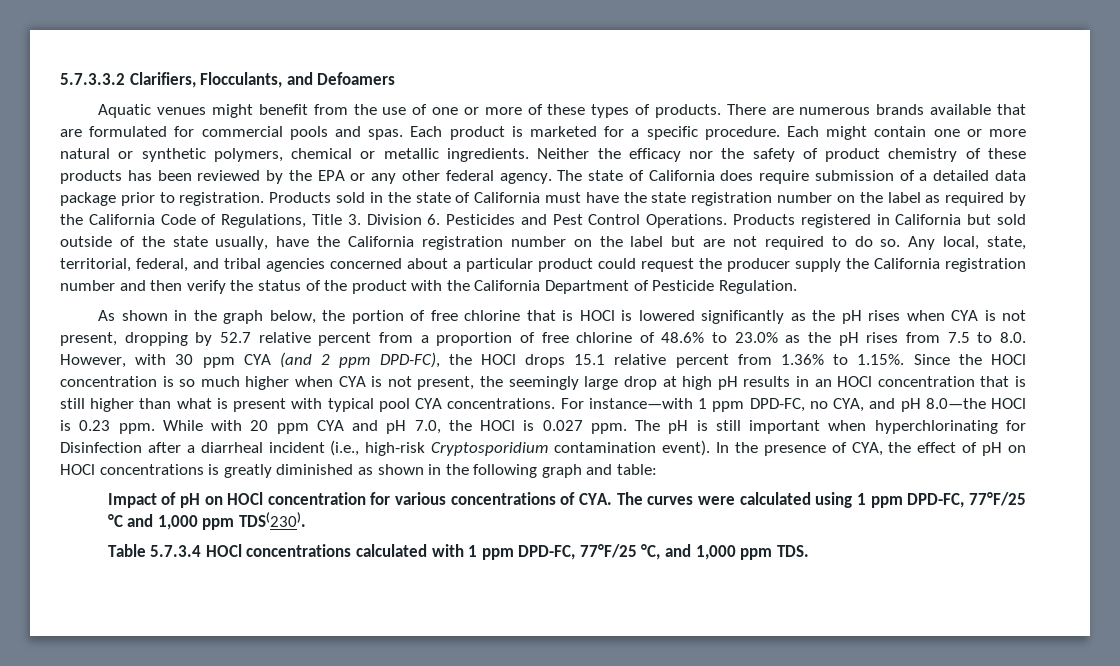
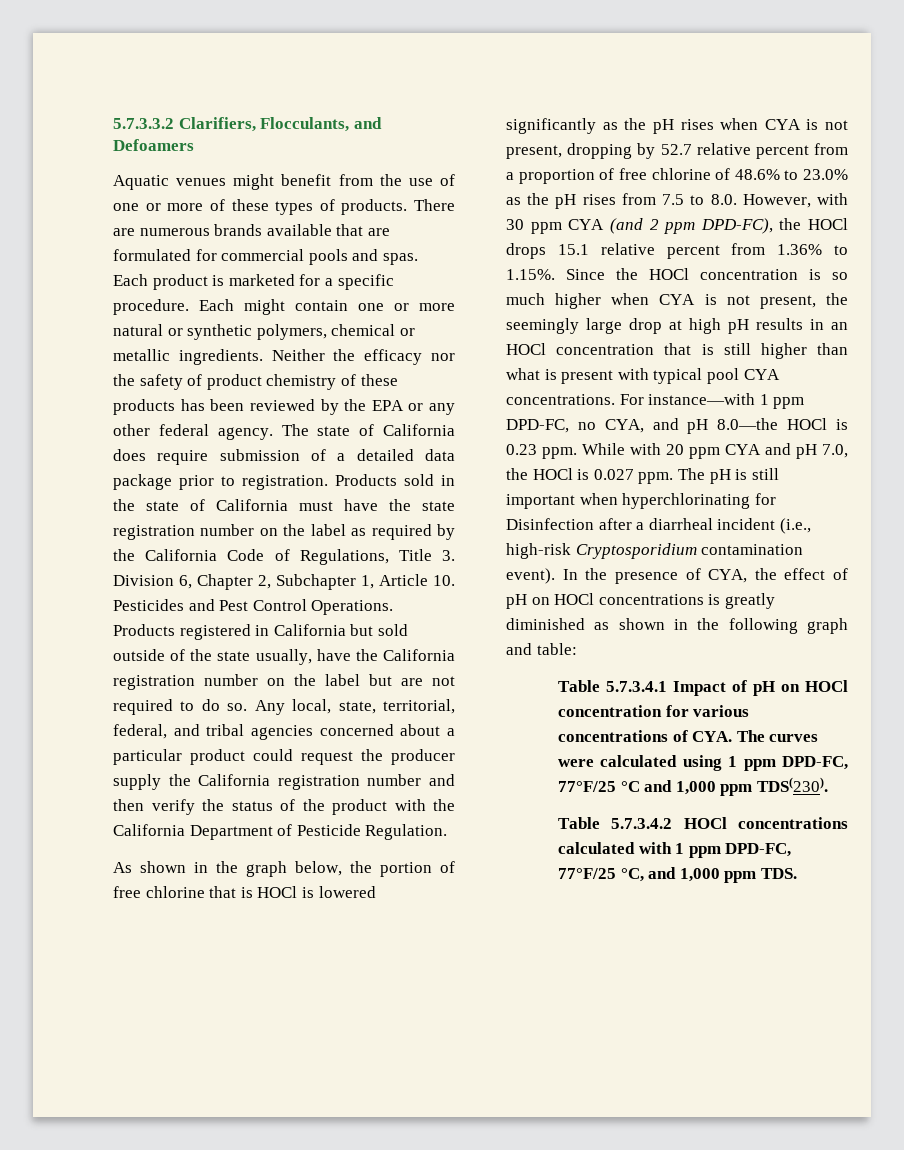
- Products sold in the state of California must have the state registration number on the label as required by the California Code of Regulations, Title 3. Division 6. Pesticides and Pest Control Operations.
+ Products sold in the state of California must have the state registration number on the label as required by the California Code of Regulations, Title 3. Division 6, Chapter 2, Subchapter 1, Article 10. Pesticides and Pest Control Operations.
- Impact of pH on HOCl concentration for various concentrations of CYA. The curves were calculated using 1 ppm DPD-FC, 77°F/25 °C and 1,000 ppm TDS(230).
+ Table 5.7.3.4.1 Impact of pH on HOCl concentration for various concentrations of CYA. The curves were calculated using 1 ppm DPD-FC, 77°F/25 °C and 1,000 ppm TDS(230).
- Table 5.7.3.4 HOCl concentrations calculated with 1 ppm DPD-FC, 77°F/25 °C, and 1,000 ppm TDS.
+ Table 5.7.3.4.2 HOCl concentrations calculated with 1 ppm DPD-FC, 77°F/25 °C, and 1,000 ppm TDS.

